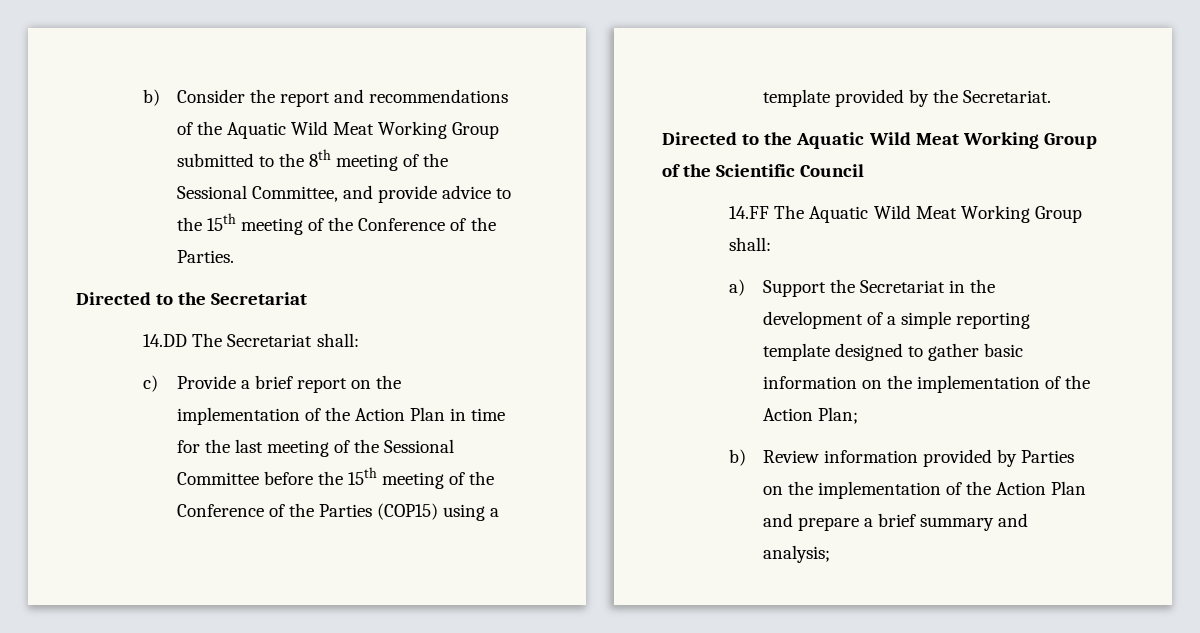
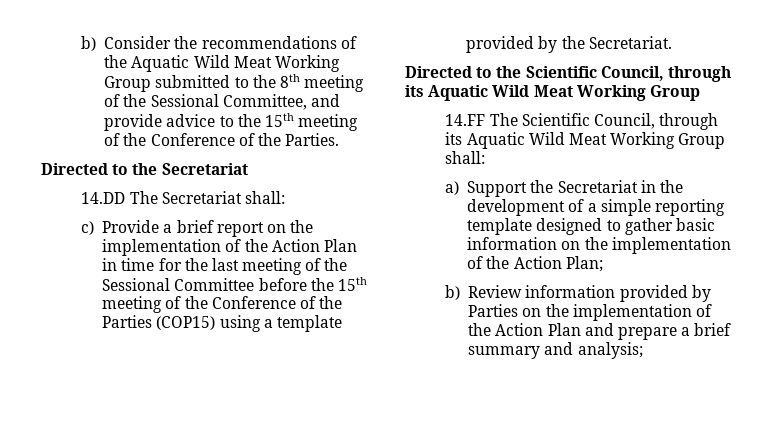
- b) Consider the report and recommendations of the Aquatic Wild Meat Working Group submitted to the 8th meeting of the Sessional Committee, and provide advice to the 15th meeting of the Conference of the Parties.
+ b) Consider the recommendations of the Aquatic Wild Meat Working Group submitted to the 8th meeting of the Sessional Committee, and provide advice to the 15th meeting of the Conference of the Parties.
- Directed to the Aquatic Wild Meat Working Group of the Scientific Council
- 14.FF The Aquatic Wild Meat Working Group shall:
+ Directed to the Scientific Council, through its Aquatic Wild Meat Working Group
+ 14.FF The Scientific Council, through its Aquatic Wild Meat Working Group shall:

